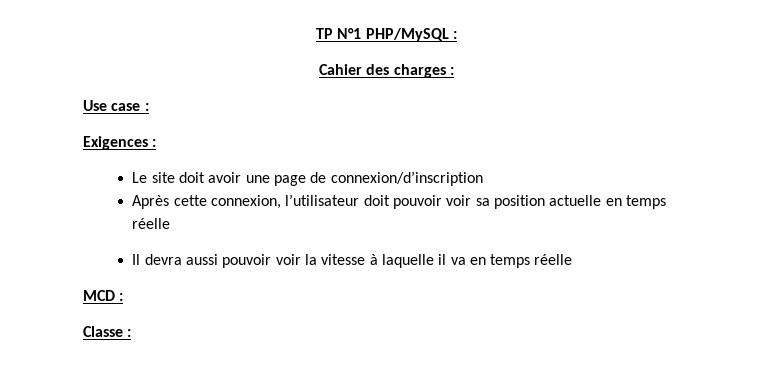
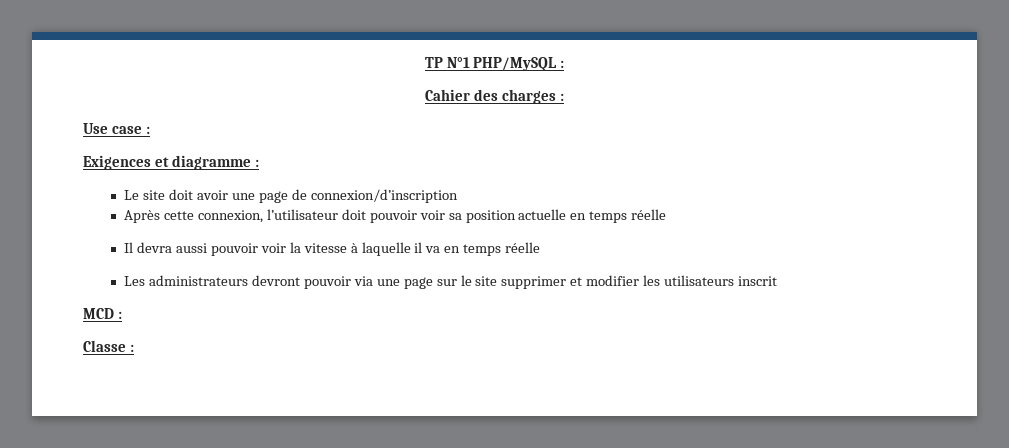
- Exigences :
+ Exigences et diagramme :
+ Les administrateurs devront pouvoir via une page sur le site supprimer et modifier les utilisateurs inscrit

